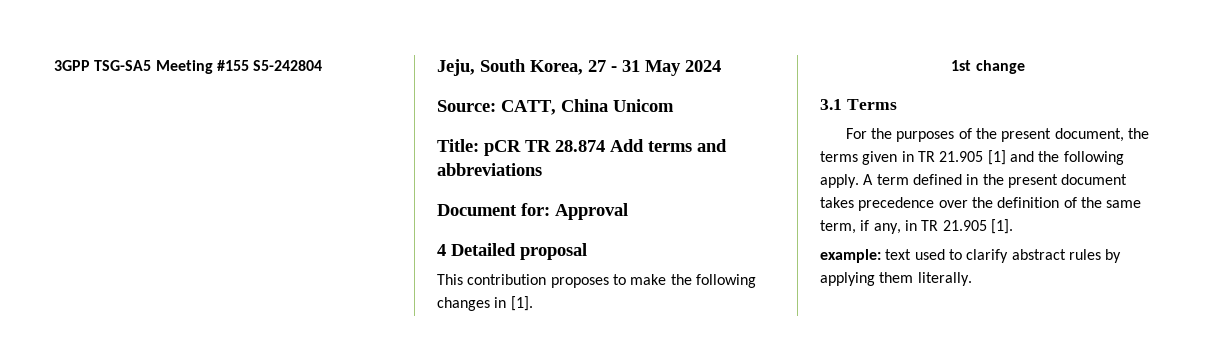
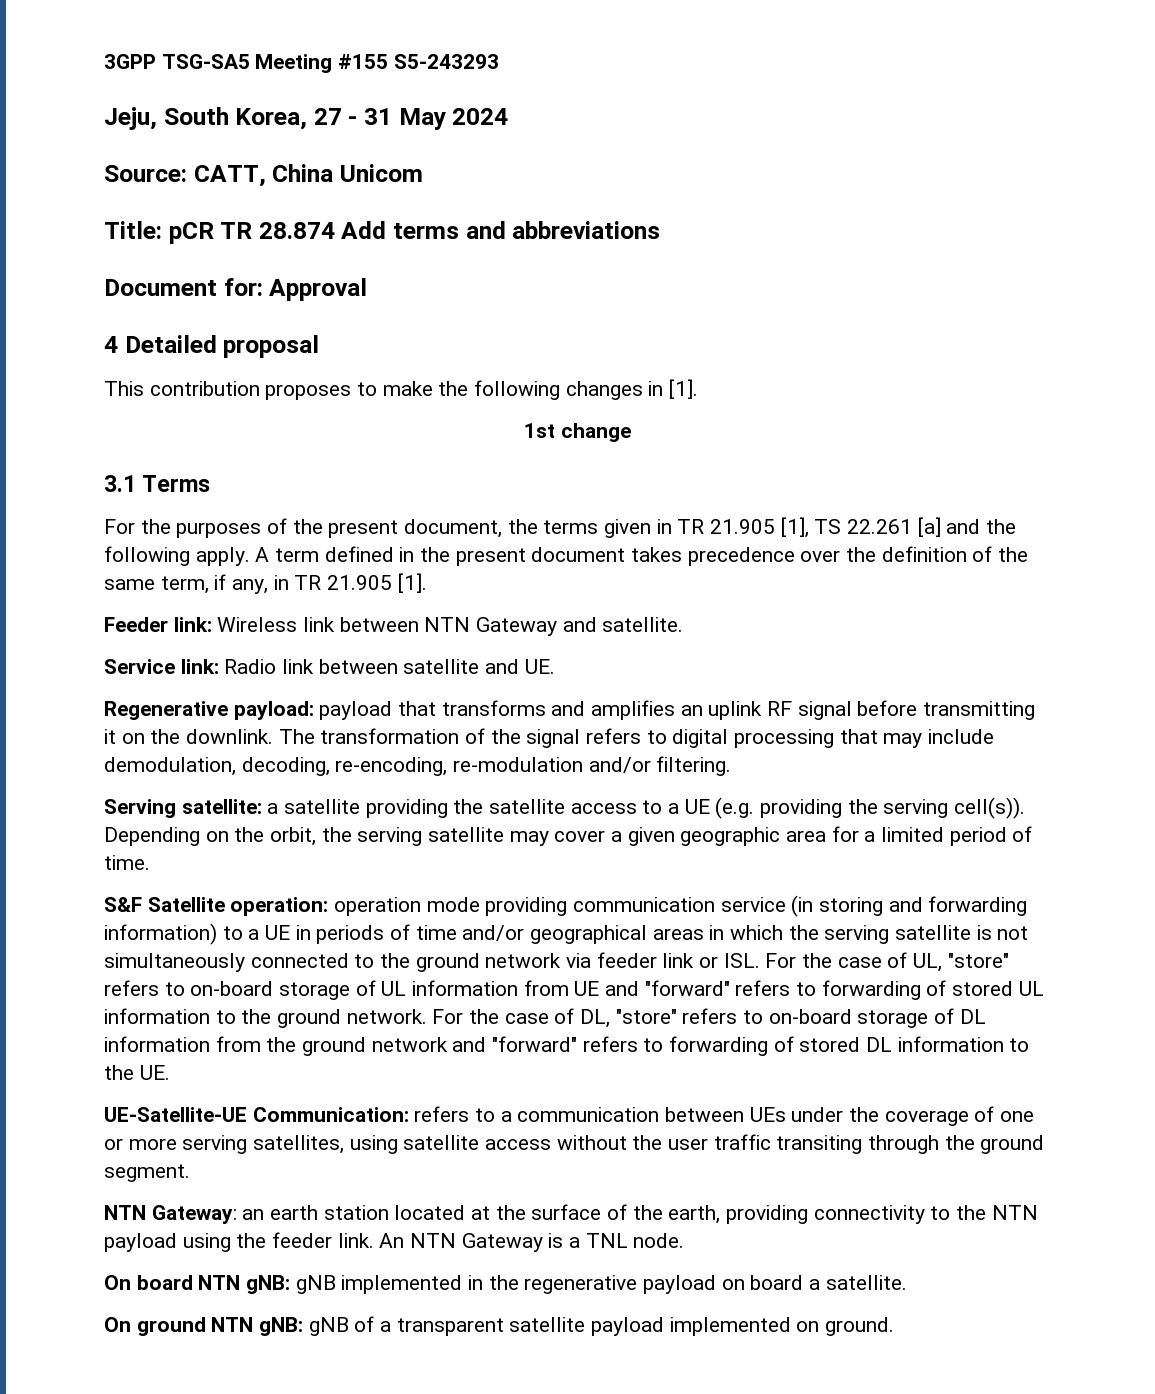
- 3GPP TSG-SA5 Meeting #155 S5-242804
+ 3GPP TSG-SA5 Meeting #155 S5-243293
- For the purposes of the present document, the terms given in TR 21.905 [1] and the following apply.
+ For the purposes of the present document, the terms given in TR 21.905 [1], TS 22.261 [a] and the following apply.
- example: text used to clarify abstract rules by applying them literally.
+ Feeder link: Wireless link between NTN Gateway and satellite.
+ Service link: Radio link between satellite and UE.
+ Regenerative payload: payload that transforms and amplifies an uplink RF signal before transmitting it on the downlink. The transformation of the signal refers to digital processing that may include demodulation, decoding, re-encoding, re-modulation and/or filtering.
+ Serving satellite: a satellite providing the satellite access to a UE (e.g. providing the serving cell(s)). Depending on the orbit, the serving satellite may cover a given geographic area for a limited period of time.
+ S&F Satellite operation: operation mode providing communication service (in storing and forwarding information) to a UE in periods of time and/or geographical areas in which the serving satellite is not simultaneously connected to the ground network via feeder link or ISL. For the case of UL, "store" refers to on-board storage of UL information from UE and "forward" refers to forwarding of stored UL information to the ground network. For the case of DL, "store" refers to on-board storage of DL information from the ground network and "forward" refers to forwarding of stored DL information to the UE.
+ UE-Satellite-UE Communication: refers to a communication between UEs under the coverage of one or more serving satellites, using satellite access without the user traffic transiting through the ground segment.
+ NTN Gateway: an earth station located at the surface of the earth, providing connectivity to the NTN payload using the feeder link. An NTN Gateway is a TNL node.
+ On board NTN gNB: gNB implemented in the regenerative payload on board a satellite.
+ On ground NTN gNB: gNB of a transparent satellite payload implemented on ground.

